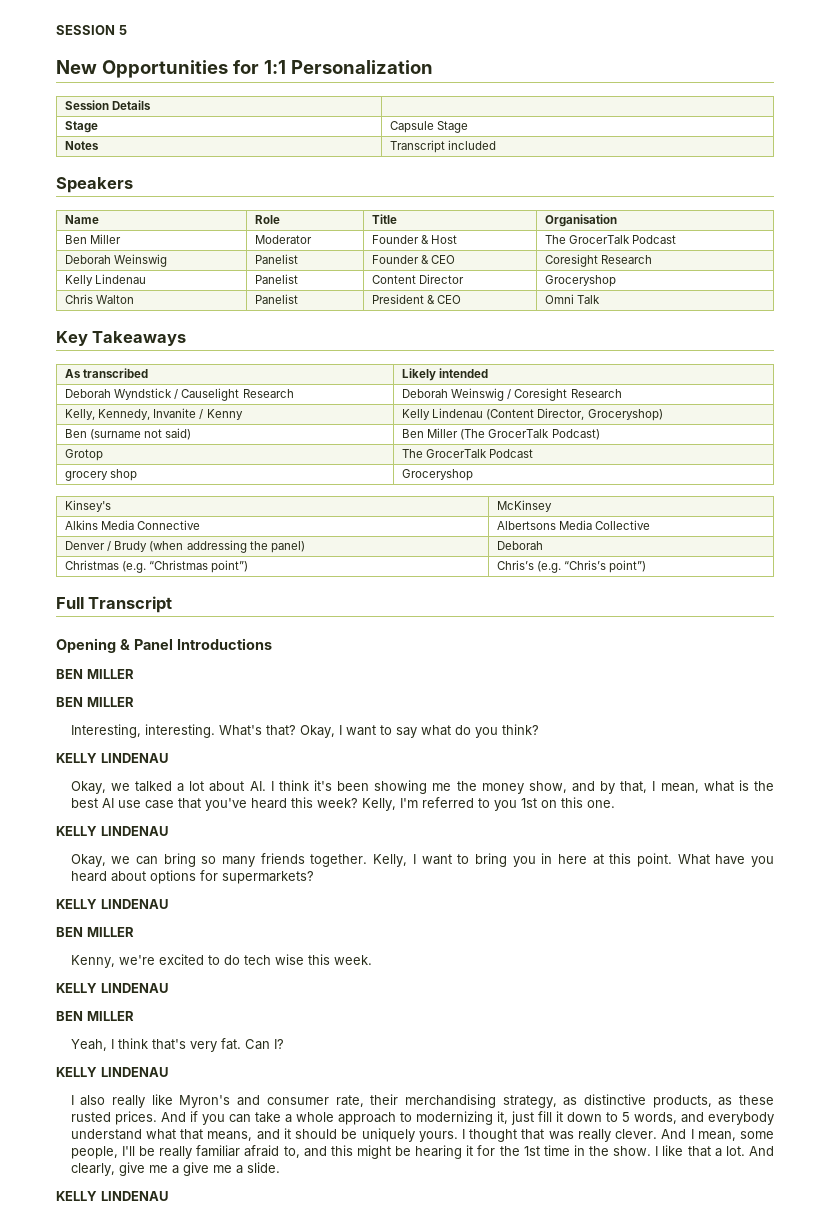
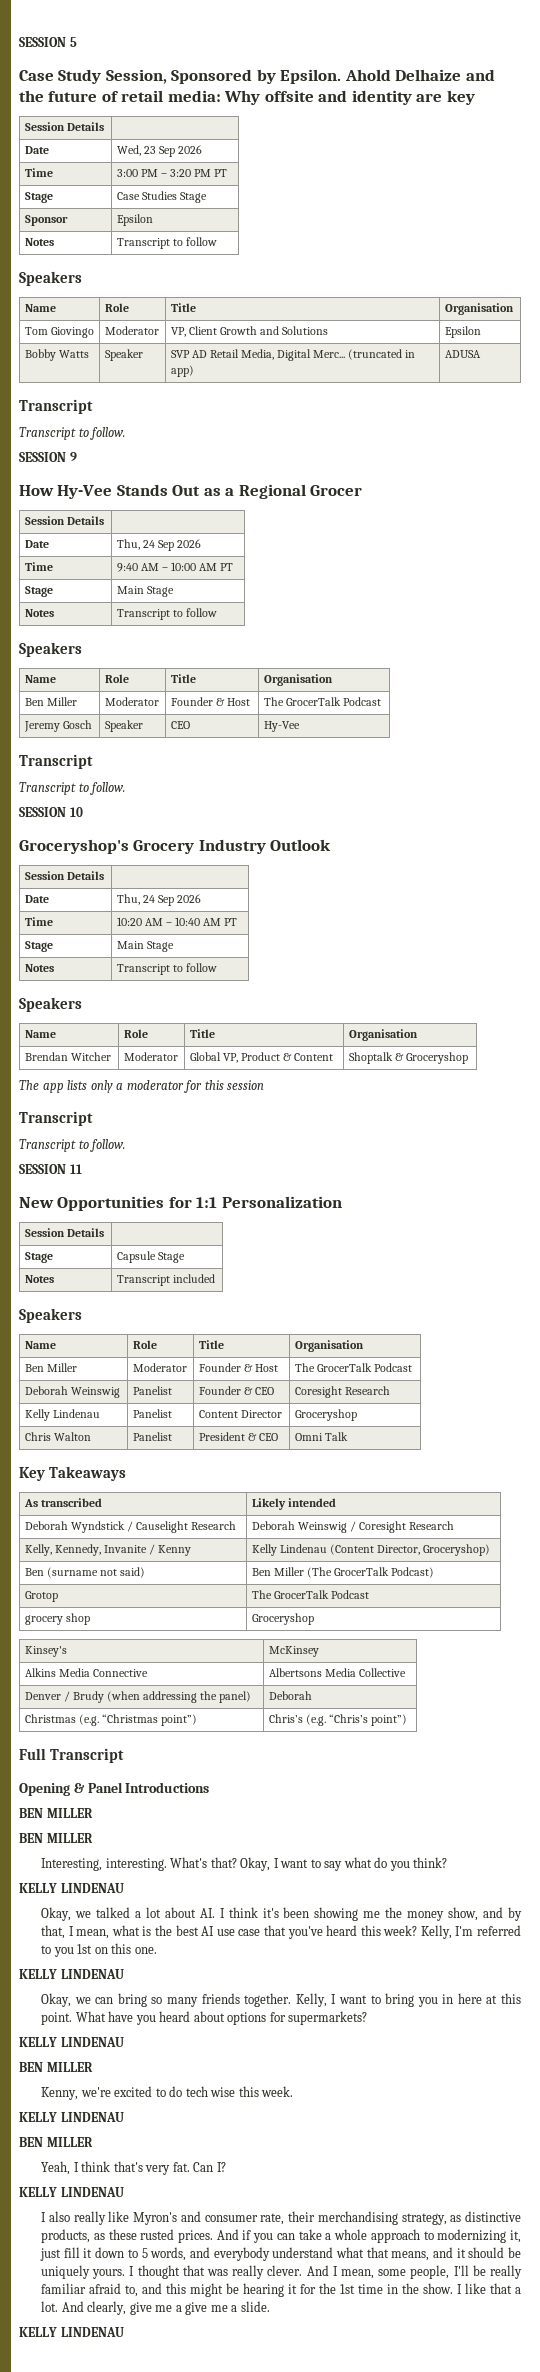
+ Case Study Session, Sponsored by Epsilon. Ahold Delhaize and the future of retail media: Why offsite and identity are key
+ Session Details |
+ Date | Wed, 23 Sep 2026
+ Time | 3:00 PM – 3:20 PM PT
+ Stage | Case Studies Stage
+ Sponsor | Epsilon
+ Notes | Transcript to follow
+ Speakers
+ Name | Role | Title | Organisation
+ Tom Giovingo | Moderator | VP, Client Growth and Solutions | Epsilon
+ Bobby Watts | Speaker | SVP AD Retail Media, Digital Merc... (truncated in app) | ADUSA
+ Transcript
+ Transcript to follow.
+ SESSION 9
+ How Hy-Vee Stands Out as a Regional Grocer
+ Session Details |
+ Date | Thu, 24 Sep 2026
+ Time | 9:40 AM – 10:00 AM PT
+ Stage | Main Stage
+ Notes | Transcript to follow
+ Speakers
+ Name | Role | Title | Organisation
+ Ben Miller | Moderator | Founder & Host | The GrocerTalk Podcast
+ Jeremy Gosch | Speaker | CEO | Hy-Vee
+ Transcript
+ Transcript to follow.
+ SESSION 10
+ Groceryshop's Grocery Industry Outlook
+ Session Details |
+ Date | Thu, 24 Sep 2026
+ Time | 10:20 AM – 10:40 AM PT
+ Stage | Main Stage
+ Notes | Transcript to follow
+ Speakers
+ Name | Role | Title | Organisation
+ Brendan Witcher | Moderator | Global VP, Product & Content | Shoptalk & Groceryshop
+ The app lists only a moderator for this session
+ Transcript
+ Transcript to follow.
+ SESSION 11

